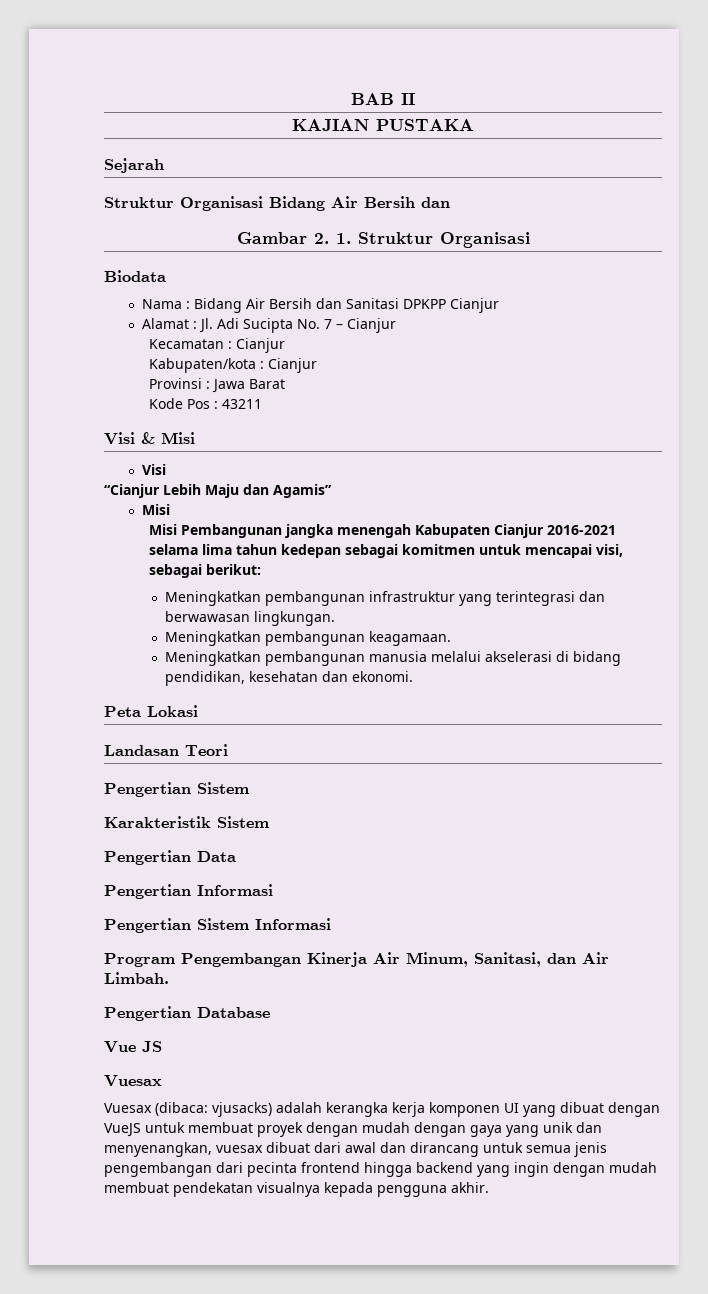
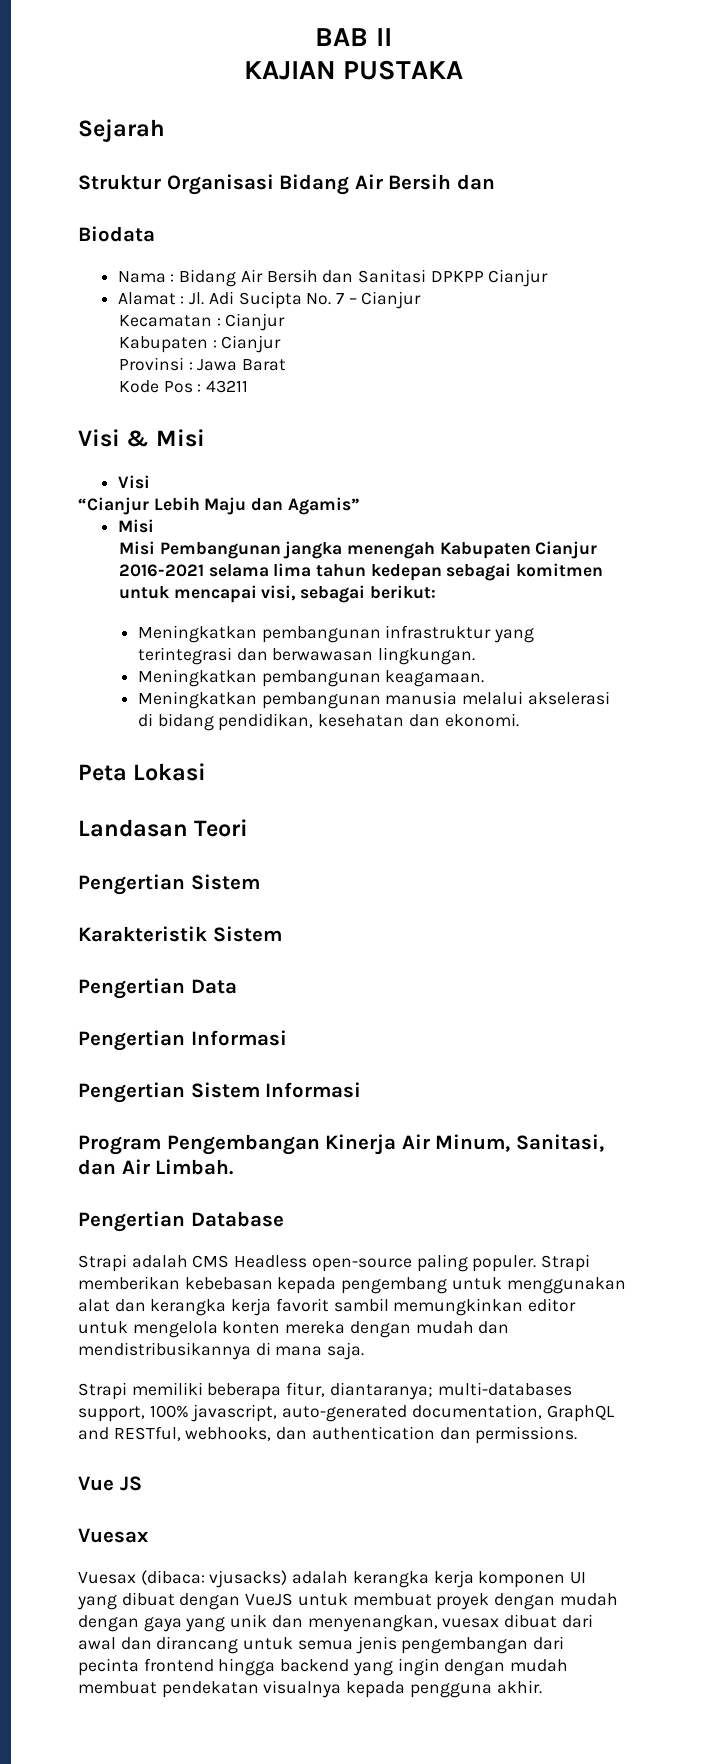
- Gambar 2. 1. Struktur Organisasi
- Kabupaten/kota : Cianjur
+ Kabupaten : Cianjur
+ Strapi adalah CMS Headless open-source paling populer. Strapi memberikan kebebasan kepada pengembang untuk menggunakan alat dan kerangka kerja favorit sambil memungkinkan editor untuk mengelola konten mereka dengan mudah dan mendistribusikannya di mana saja.
+ Strapi memiliki beberapa fitur, diantaranya; multi-databases support, 100% javascript, auto-generated documentation, GraphQL and RESTful, webhooks, dan authentication dan permissions.

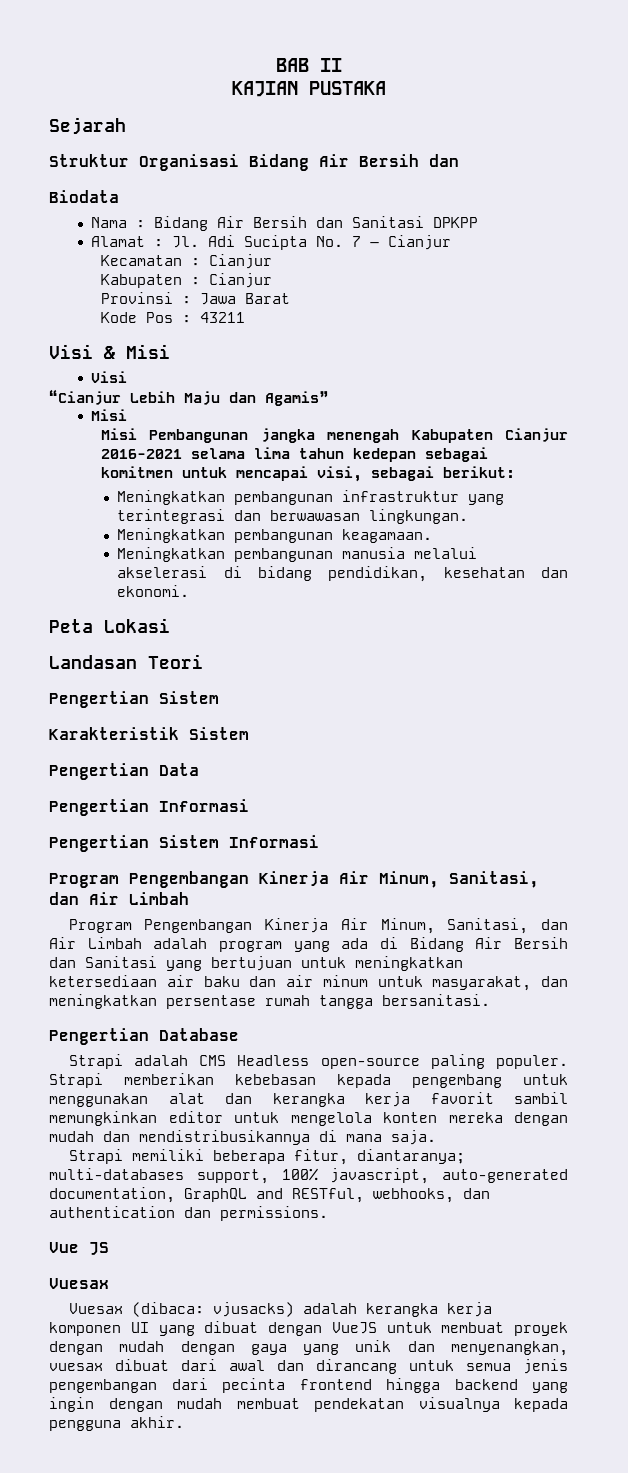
- Nama : Bidang Air Bersih dan Sanitasi DPKPP Cianjur
+ Nama : Bidang Air Bersih dan Sanitasi DPKPP
  Pengertian Sistem Informasi
- Program Pengembangan Kinerja Air Minum, Sanitasi, dan Air Limbah.
+ Program Pengembangan Kinerja Air Minum, Sanitasi, dan Air Limbah
+ Program Pengembangan Kinerja Air Minum, Sanitasi, dan Air Limbah adalah program yang ada di Bidang Air Bersih dan Sanitasi yang bertujuan untuk meningkatkan ketersediaan air baku dan air minum untuk masyarakat, dan meningkatkan persentase rumah tangga bersanitasi.

